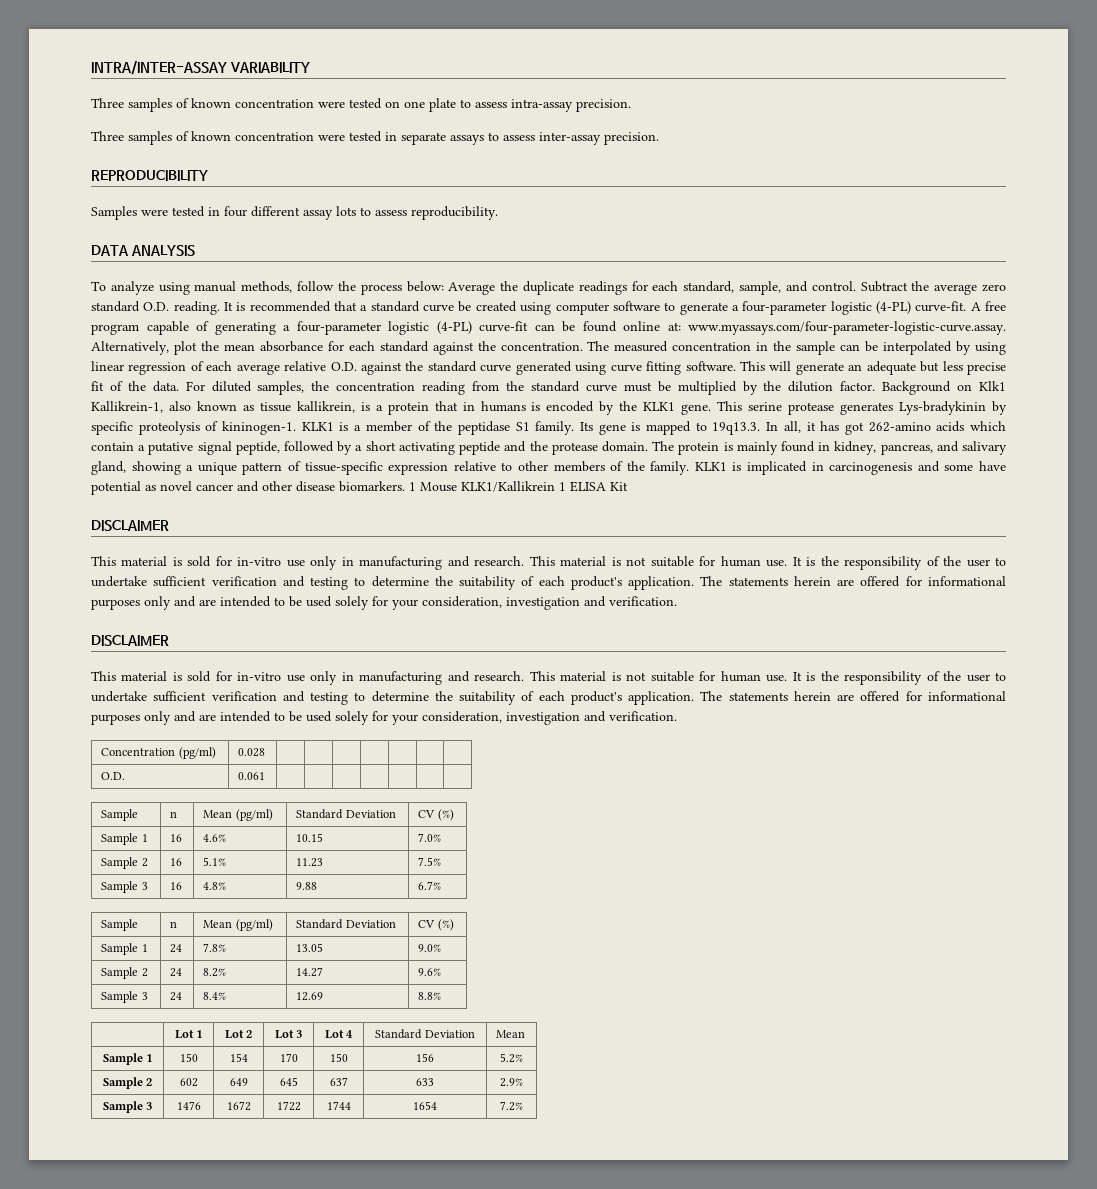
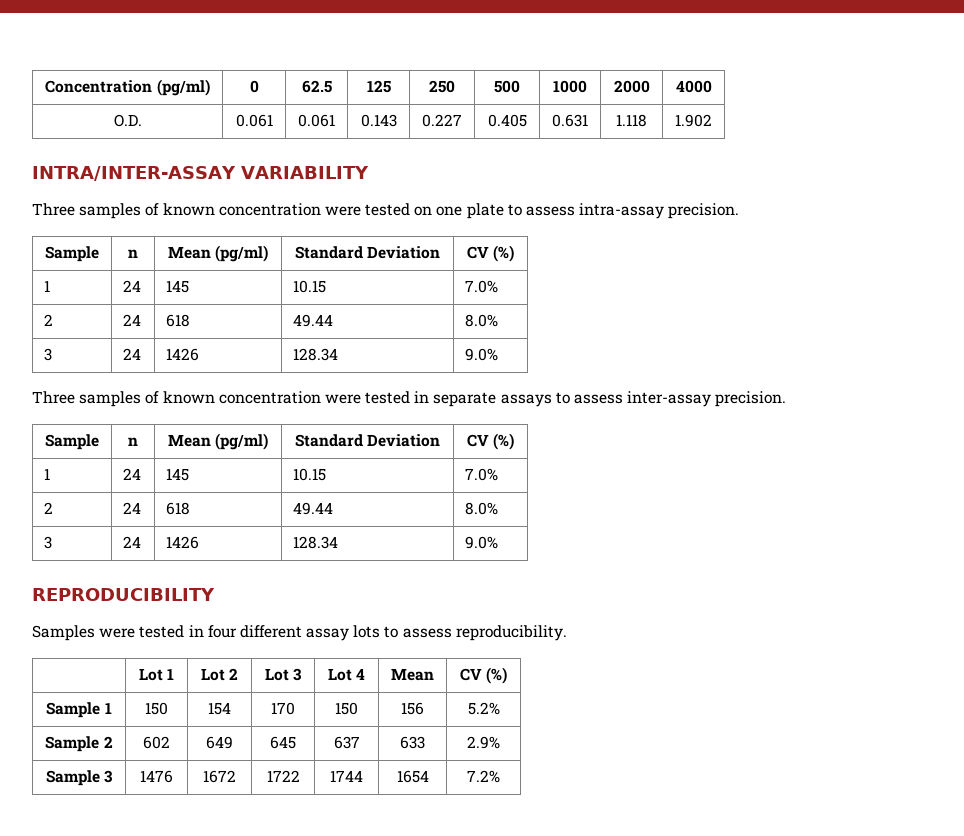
+ Concentration (pg/ml) | 0 | 62.5 | 125 | 250 | 500 | 1000 | 2000 | 4000
+ O.D. | 0.061 | 0.061 | 0.143 | 0.227 | 0.405 | 0.631 | 1.118 | 1.902
  Three samples of known concentration were tested on one plate to assess intra-assay precision.
+ Sample | n | Mean (pg/ml) | Standard Deviation | CV (%)
+ 1 | 24 | 145 | 10.15 | 7.0%
+ 2 | 24 | 618 | 49.44 | 8.0%
+ 3 | 24 | 1426 | 128.34 | 9.0%
  Three samples of known concentration were tested in separate assays to assess inter-assay precision.
+ Sample | n | Mean (pg/ml) | Standard Deviation | CV (%)
+ 1 | 24 | 145 | 10.15 | 7.0%
+ 2 | 24 | 618 | 49.44 | 8.0%
+ 3 | 24 | 1426 | 128.34 | 9.0%
- DATA ANALYSIS
- To analyze using manual methods, follow the process below: Average the duplicate readings for each standard, sample, and control. Subtract the average zero standard O.D. reading. It is recommended that a standard curve be created using computer software to generate a four-parameter logistic (4-PL) curve-fit. A free program capable of generating a four-parameter logistic (4-PL) curve-fit can be found online at: www.myassays.com/four-parameter-logistic-curve.assay. Alternatively, plot the mean absorbance for each standard against the concentration. The measured concentration in the sample can be interpolated by using linear regression of each average relative O.D. against the standard curve generated using curve fitting software. This will generate an adequate but less precise fit of the data. For diluted samples, the concentration reading from the standard curve must be multiplied by the dilution factor. Background on Klk1 Kallikrein-1, also known as tissue kallikrein, is a protein that in humans is encoded by the KLK1 gene. This serine protease generates Lys-bradykinin by specific proteolysis of kininogen-1. KLK1 is a member of the peptidase S1 family. Its gene is mapped to 19q13.3. In all, it has got 262-amino acids which contain a putative signal peptide, followed by a short activating peptide and the protease domain. The protein is mainly found in kidney, pancreas, and salivary gland, showing a unique pattern of tissue-specific expression relative to other members of the family. KLK1 is implicated in carcinogenesis and some have potential as novel cancer and other disease biomarkers. 1 Mouse KLK1/Kallikrein 1 ELISA Kit
- DISCLAIMER
- This material is sold for in-vitro use only in manufacturing and research. This material is not suitable for human use. It is the responsibility of the user to undertake sufficient verification and testing to determine the suitability of each product's application. The statements herein are offered for informational purposes only and are intended to be used solely for your consideration, investigation and verification.
- DISCLAIMER
- This material is sold for in-vitro use only in manufacturing and research. This material is not suitable for human use. It is the responsibility of the user to undertake sufficient verification and testing to determine the suitability of each product's application. The statements herein are offered for informational purposes only and are intended to be used solely for your consideration, investigation and verification.
- Concentration (pg/ml) | 0.028 | | | | | | |
- O.D. | 0.061 | | | | | | |
- Sample | n | Mean (pg/ml) | Standard Deviation | CV (%)
- Sample 1 | 16 | 4.6% | 10.15 | 7.0%
- Sample 2 | 16 | 5.1% | 11.23 | 7.5%
- Sample 3 | 16 | 4.8% | 9.88 | 6.7%
- Sample | n | Mean (pg/ml) | Standard Deviation | CV (%)
- Sample 1 | 24 | 7.8% | 13.05 | 9.0%
- Sample 2 | 24 | 8.2% | 14.27 | 9.6%
- Sample 3 | 24 | 8.4% | 12.69 | 8.8%
- | Lot 1 | Lot 2 | Lot 3 | Lot 4 | Standard Deviation | Mean
+ | Lot 1 | Lot 2 | Lot 3 | Lot 4 | Mean | CV (%)

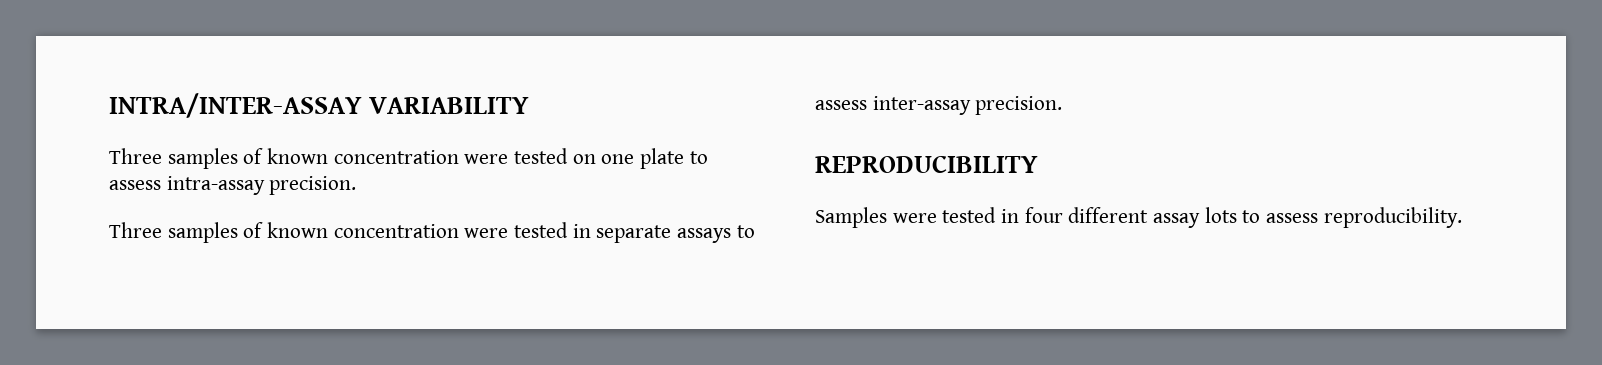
- Concentration (pg/ml) | 0 | 62.5 | 125 | 250 | 500 | 1000 | 2000 | 4000
- O.D. | 0.061 | 0.061 | 0.143 | 0.227 | 0.405 | 0.631 | 1.118 | 1.902
  Three samples of known concentration were tested on one plate to assess intra-assay precision.
- Sample | n | Mean (pg/ml) | Standard Deviation | CV (%)
- 1 | 24 | 145 | 10.15 | 7.0%
- 2 | 24 | 618 | 49.44 | 8.0%
- 3 | 24 | 1426 | 128.34 | 9.0%
  Three samples of known concentration were tested in separate assays to assess inter-assay precision.
- Sample | n | Mean (pg/ml) | Standard Deviation | CV (%)
- 1 | 24 | 145 | 10.15 | 7.0%
- 2 | 24 | 618 | 49.44 | 8.0%
- 3 | 24 | 1426 | 128.34 | 9.0%
- | Lot 1 | Lot 2 | Lot 3 | Lot 4 | Mean | CV (%)
- Sample 1 | 150 | 154 | 170 | 150 | 156 | 5.2%
- Sample 2 | 602 | 649 | 645 | 637 | 633 | 2.9%
- Sample 3 | 1476 | 1672 | 1722 | 1744 | 1654 | 7.2%

